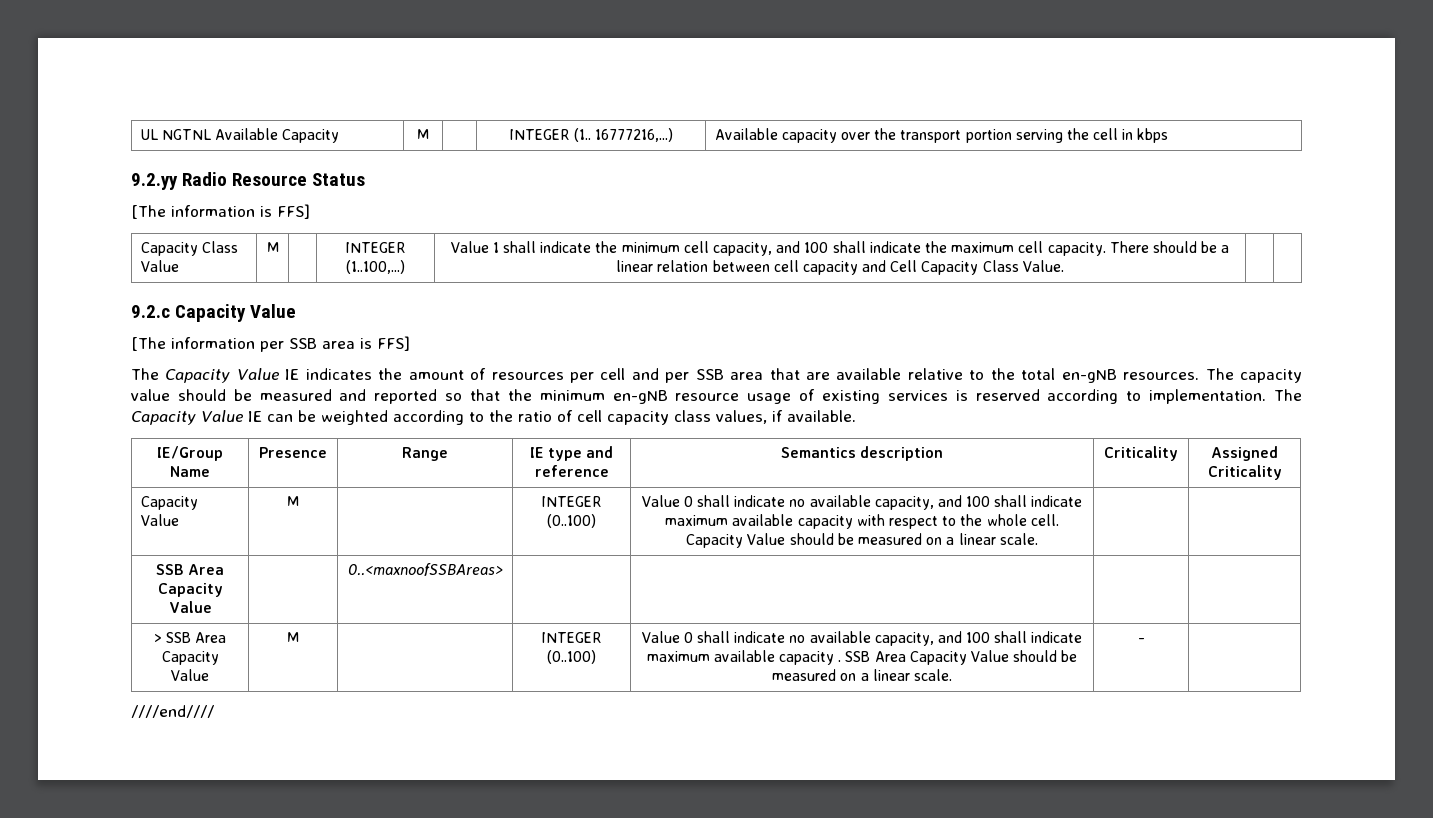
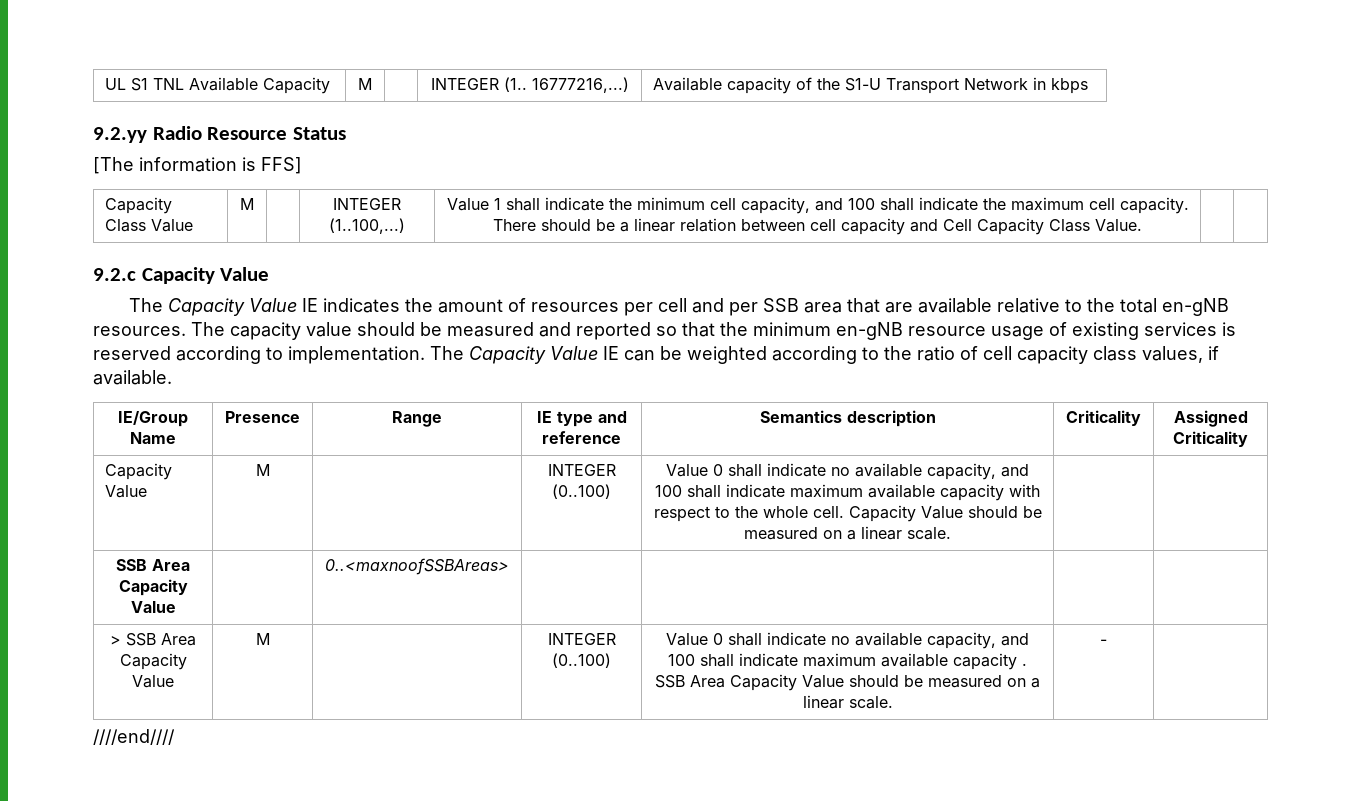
- UL NGTNL Available Capacity | M | | INTEGER (1.. 16777216,...) | Available capacity over the transport portion serving the cell in kbps
+ UL S1 TNL Available Capacity | M | | INTEGER (1.. 16777216,...) | Available capacity of the S1-U Transport Network in kbps
- [The information per SSB area is FFS]

